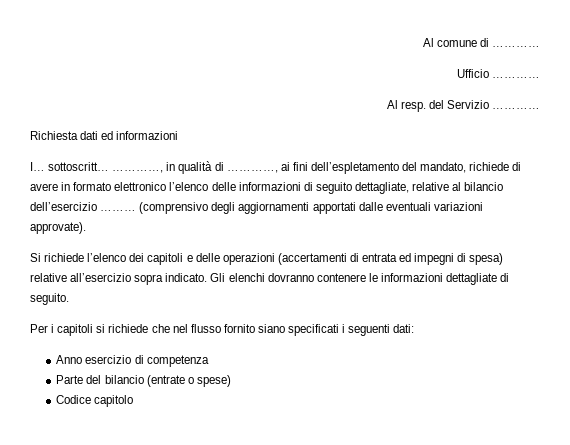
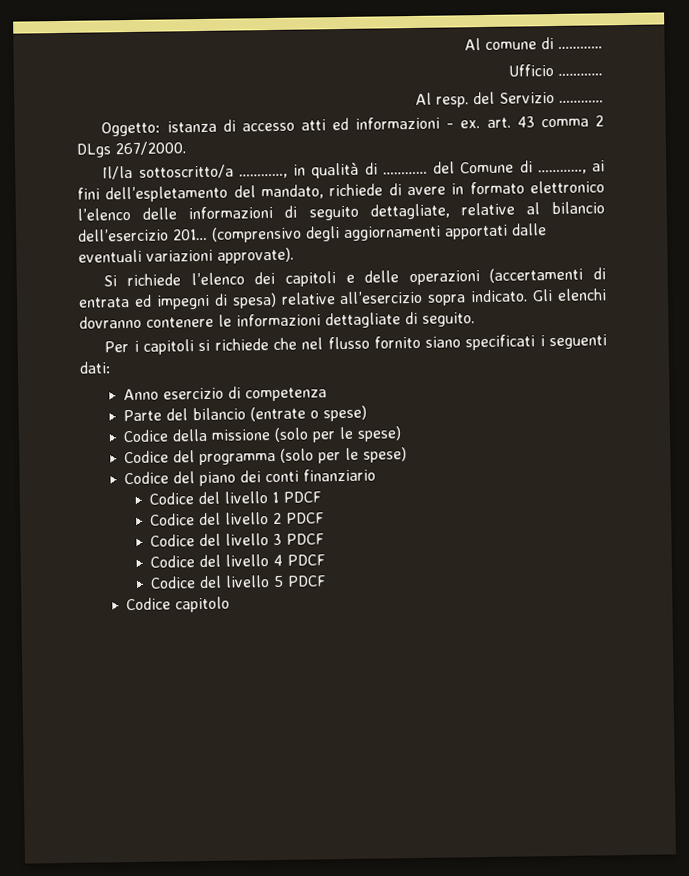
- Richiesta dati ed informazioni
- I… sottoscritt… …………, in qualità di …………, ai fini dell’espletamento del mandato, richiede di avere in formato elettronico l’elenco delle informazioni di seguito dettagliate, relative al bilancio dell’esercizio ………
+ Oggetto: istanza di accesso atti ed informazioni - ex. art. 43 comma 2 DLgs 267/2000.
+ Il/la sottoscritto/a …………, in qualità di ………… del Comune di …………, ai fini dell’espletamento del mandato, richiede di avere in formato elettronico l’elenco delle informazioni di seguito dettagliate, relative al bilancio dell’esercizio 201…
+ Codice della missione (solo per le spese)
+ Codice del programma (solo per le spese)
+ Codice del piano dei conti finanziario
+ Codice del livello 1 PDCF
+ Codice del livello 2 PDCF
+ Codice del livello 3 PDCF
+ Codice del livello 4 PDCF
+ Codice del livello 5 PDCF

